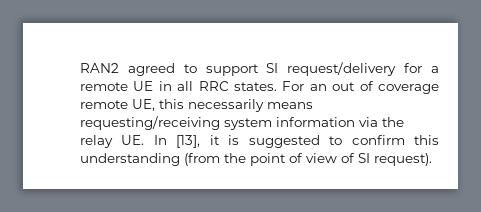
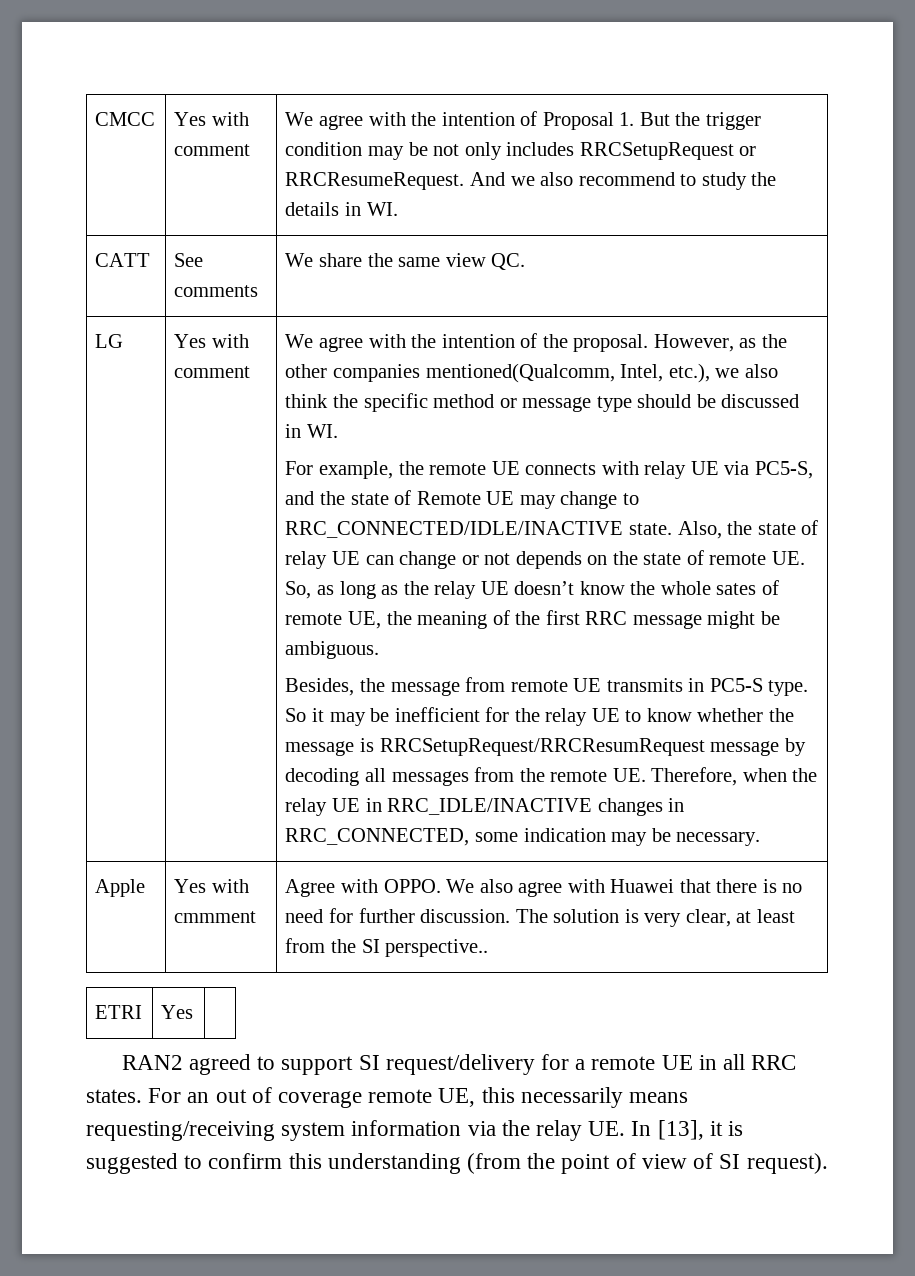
+ CMCC | Yes with comment | We agree with the intention of Proposal 1. But the trigger condition may be not only includes RRCSetupRequest or RRCResumeRequest. And we also recommend to study the details in WI.
+ CATT | See comments | We share the same view QC.
+ LG | Yes with comment | We agree with the intention of the proposal. However, as the other companies mentioned(Qualcomm, Intel, etc.), we also think the specific method or message type should be discussed in WI.
+ For example, the remote UE connects with relay UE via PC5-S, and the state of Remote UE may change to RRC_CONNECTED/IDLE/INACTIVE state. Also, the state of relay UE can change or not depends on the state of remote UE. So, as long as the relay UE doesn’t know the whole sates of remote UE, the meaning of the first RRC message might be ambiguous.
+ Besides, the message from remote UE transmits in PC5-S type. So it may be inefficient for the relay UE to know whether the message is RRCSetupRequest/RRCResumRequest message by decoding all messages from the remote UE. Therefore, when the relay UE in RRC_IDLE/INACTIVE changes in RRC_CONNECTED, some indication may be necessary.
+ Apple | Yes with cmmment | Agree with OPPO. We also agree with Huawei that there is no need for further discussion. The solution is very clear, at least from the SI perspective..
+ ETRI | Yes |

